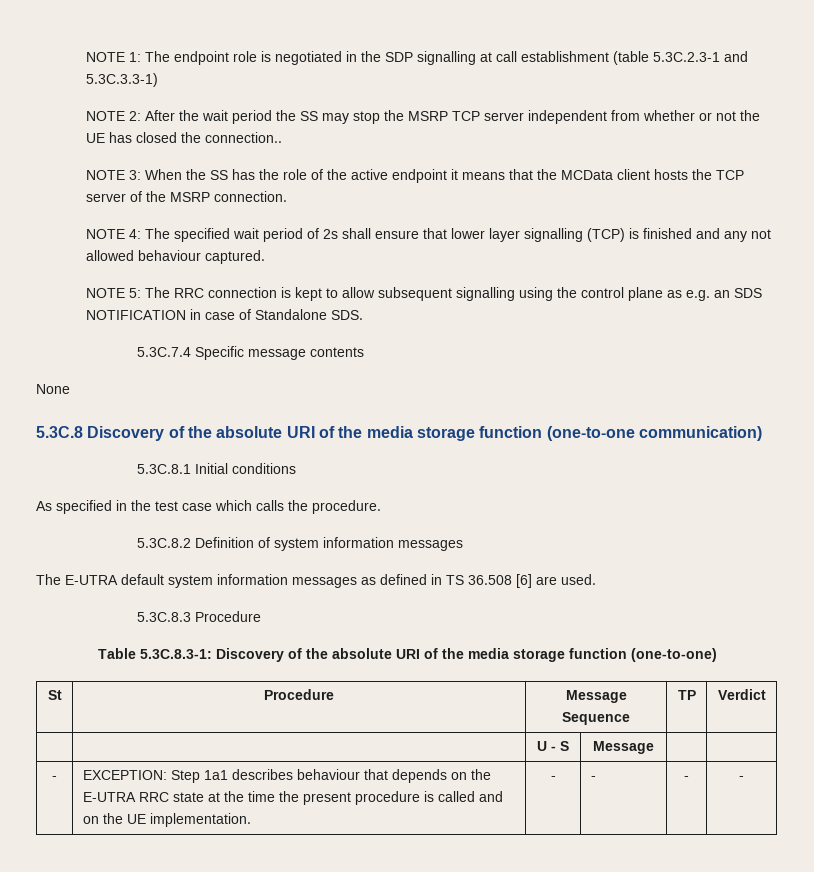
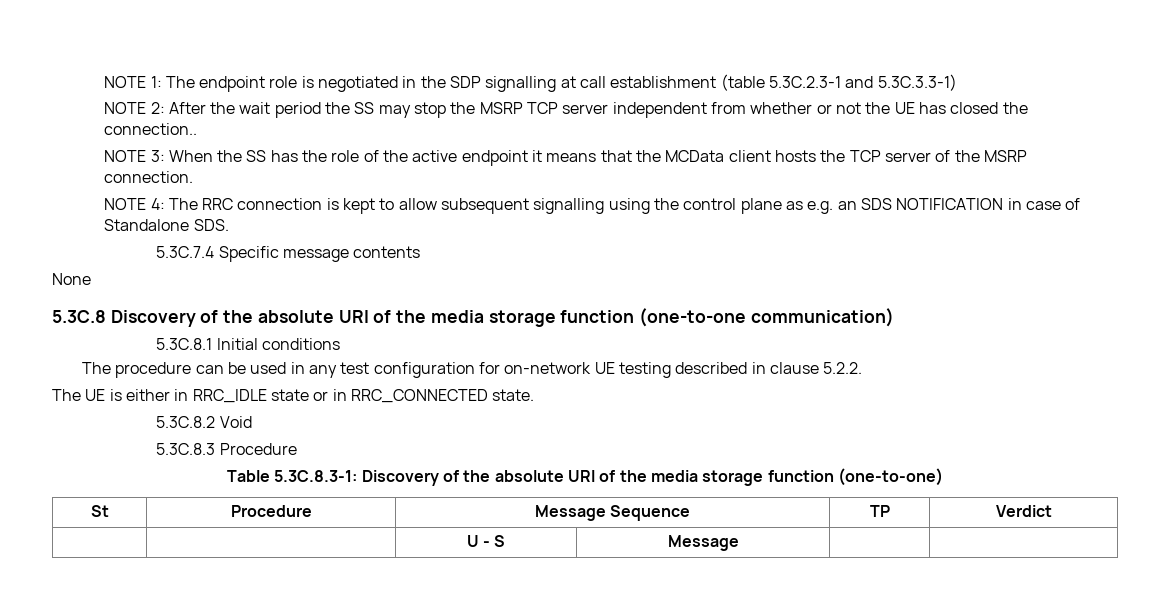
- NOTE 4: The specified wait period of 2s shall ensure that lower layer signalling (TCP) is finished and any not allowed behaviour captured.
- NOTE 5: The RRC connection is kept to allow subsequent signalling using the control plane as e.g. an SDS NOTIFICATION in case of Standalone SDS.
+ NOTE 4: The RRC connection is kept to allow subsequent signalling using the control plane as e.g. an SDS NOTIFICATION in case of Standalone SDS.
- As specified in the test case which calls the procedure.
- 5.3C.8.2 Definition of system information messages
- The E-UTRA default system information messages as defined in TS 36.508 [6] are used.
+ The procedure can be used in any test configuration for on-network UE testing described in clause 5.2.2.
+ The UE is either in RRC_IDLE state or in RRC_CONNECTED state.
+ 5.3C.8.2 Void
- - | EXCEPTION: Step 1a1 describes behaviour that depends on the E-UTRA RRC state at the time the present procedure is called and on the UE implementation. | - | - | - | -

